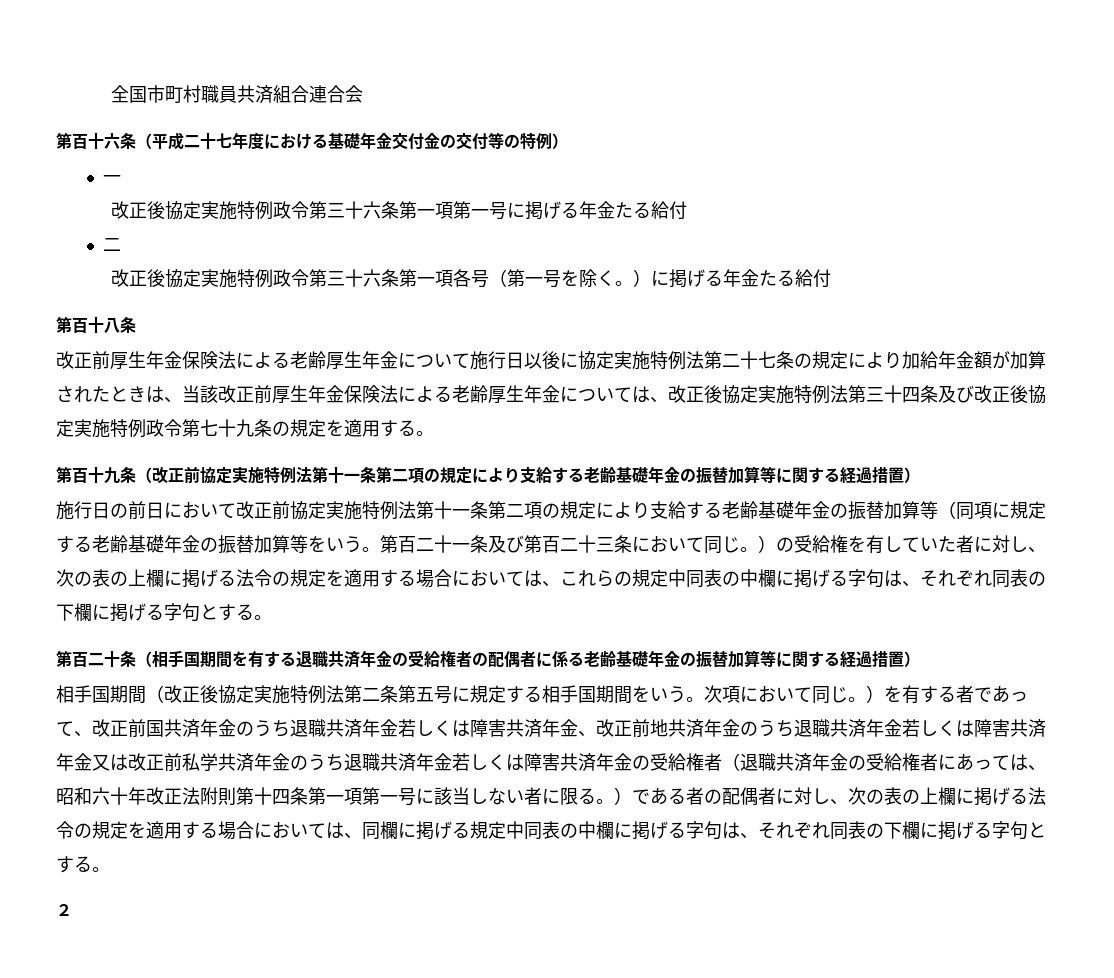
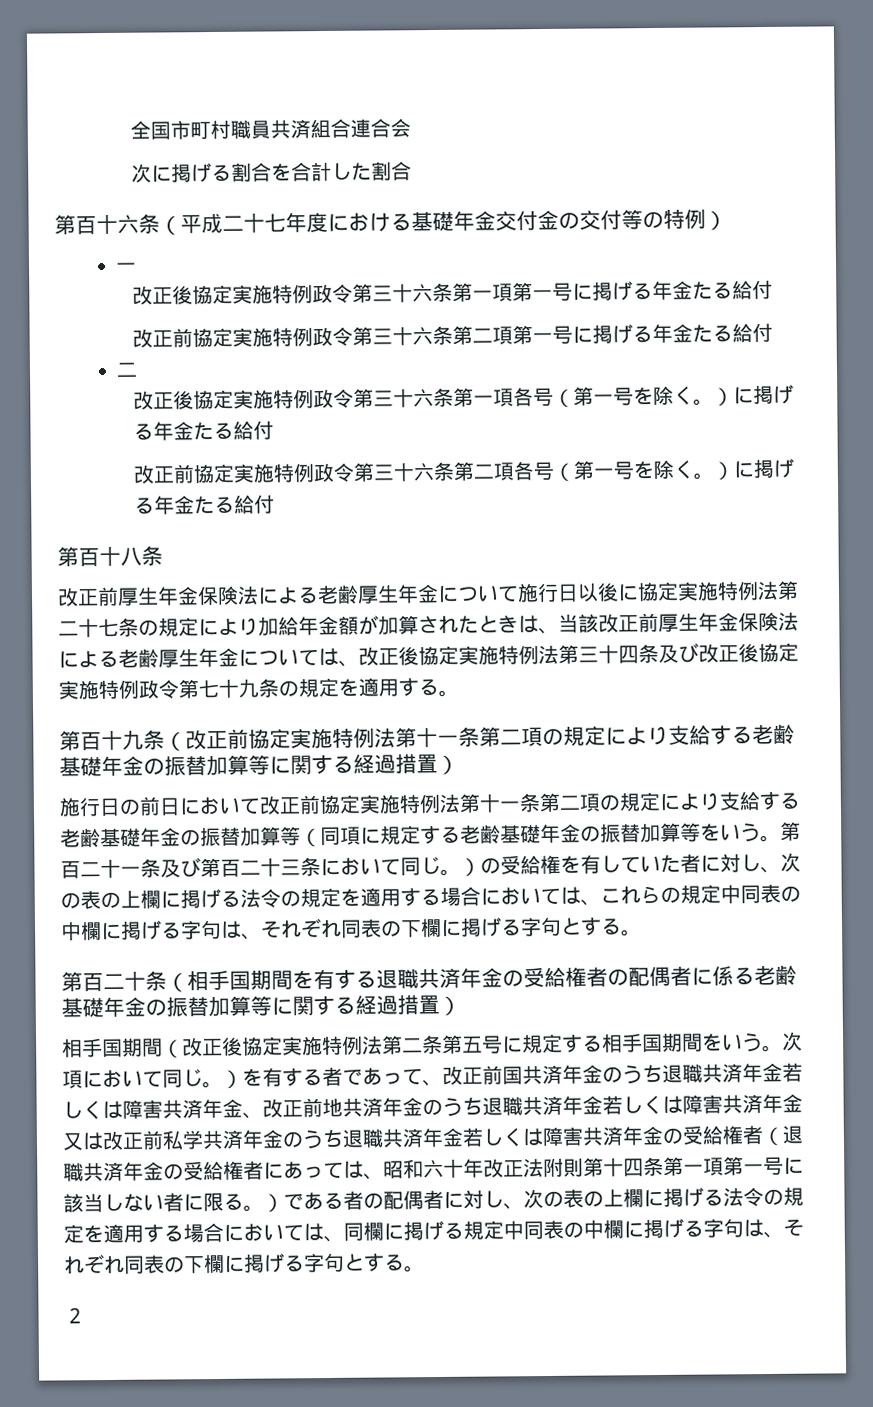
+ 次に掲げる割合を合計した割合
+ 改正前協定実施特例政令第三十六条第二項第一号に掲げる年金たる給付
+ 改正前協定実施特例政令第三十六条第二項各号（第一号を除く。）に掲げる年金たる給付

